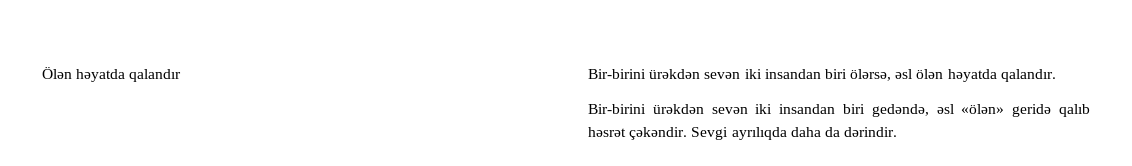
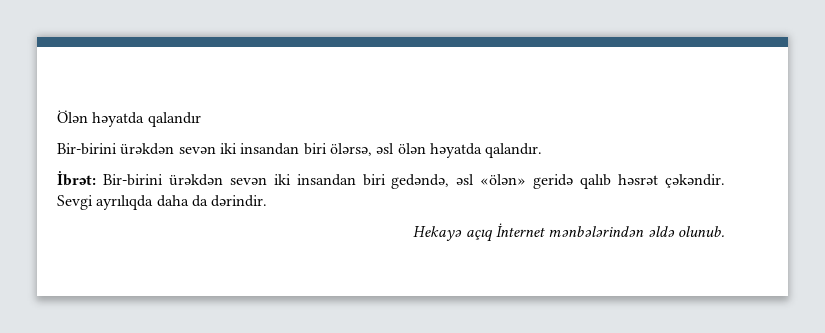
- Bir-birini ürəkdən sevən iki insandan biri gedəndə, əsl «ölən» geridə qalıb həsrət çəkəndir.
+ İbrət: Bir-birini ürəkdən sevən iki insandan biri gedəndə, əsl «ölən» geridə qalıb həsrət çəkəndir.
+ Hekayə açıq İnternet mənbələrindən əldə olunub.

